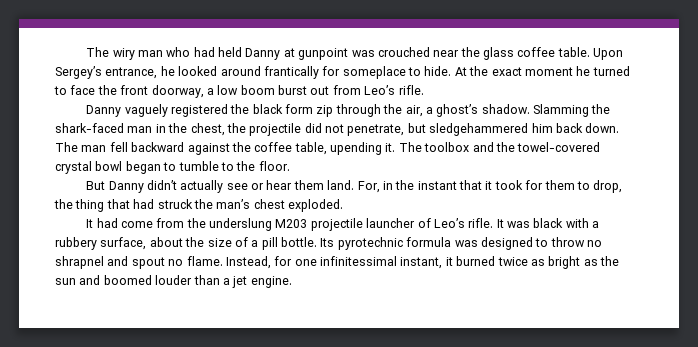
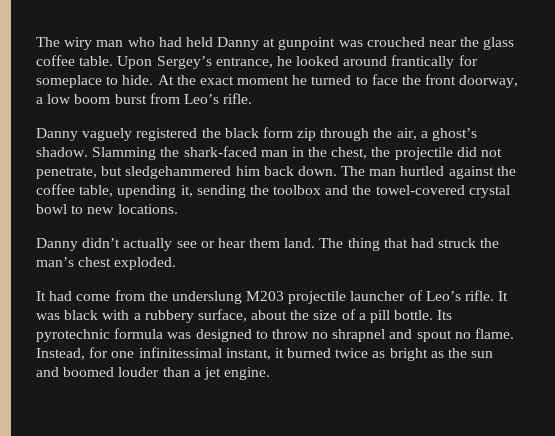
- At the exact moment he turned to face the front doorway, a low boom burst out from Leo’s rifle.
+ At the exact moment he turned to face the front doorway, a low boom burst from Leo’s rifle.
- The man fell backward against the coffee table, upending it. The toolbox and the towel-covered crystal bowl began to tumble to the floor.
- But Danny didn’t actually see or hear them land.
+ The man hurtled against the coffee table, upending it, sending the toolbox and the towel-covered crystal bowl to new locations.
+ Danny didn’t actually see or hear them land.
- For, in the instant that it took for them to drop, the thing that had struck the man’s chest exploded.
+ The thing that had struck the man’s chest exploded.

